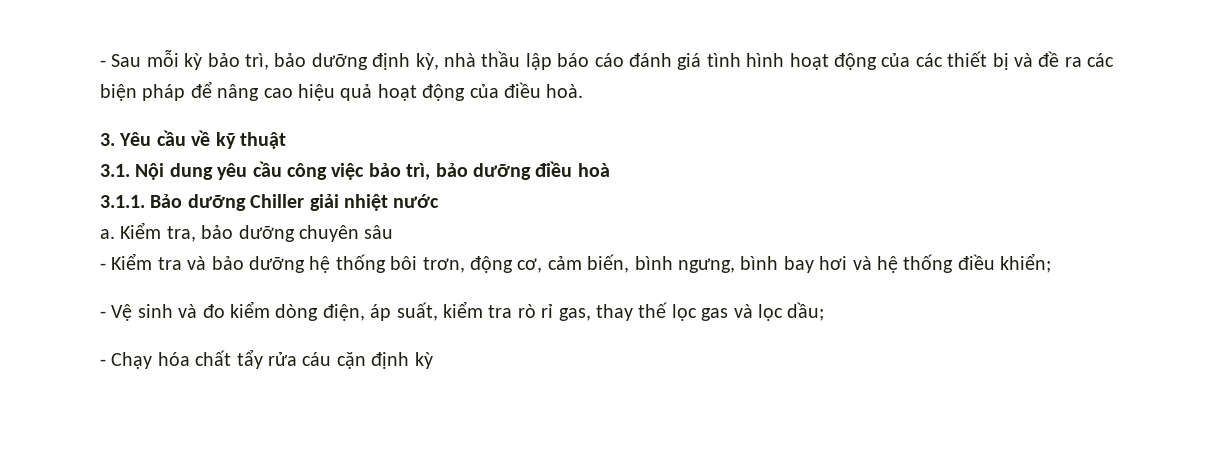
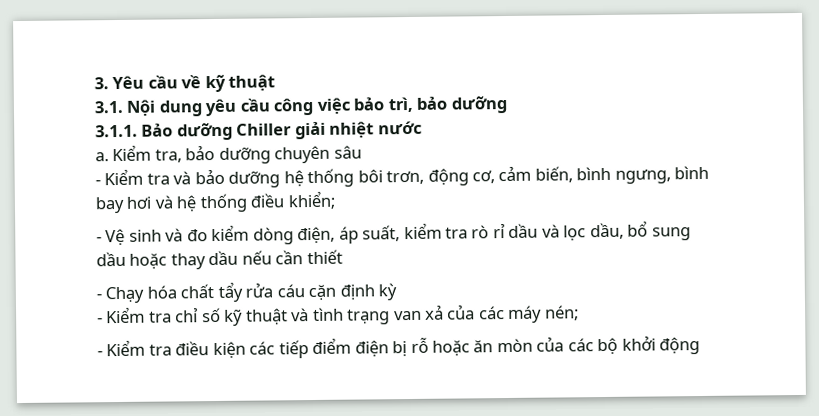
- - Sau mỗi kỳ bảo trì, bảo dưỡng định kỳ, nhà thầu lập báo cáo đánh giá tình hình hoạt động của các thiết bị và đề ra các biện pháp để nâng cao hiệu quả hoạt động của điều hoà.
- 3.1. Nội dung yêu cầu công việc bảo trì, bảo dưỡng điều hoà
+ 3.1. Nội dung yêu cầu công việc bảo trì, bảo dưỡng
- - Vệ sinh và đo kiểm dòng điện, áp suất, kiểm tra rò rỉ gas, thay thế lọc gas và lọc dầu;
+ - Vệ sinh và đo kiểm dòng điện, áp suất, kiểm tra rò rỉ dầu và lọc dầu, bổ sung dầu hoặc thay dầu nếu cần thiết
+ - Kiểm tra chỉ số kỹ thuật và tình trạng van xả của các máy nén;
+ - Kiểm tra điều kiện các tiếp điểm điện bị rỗ hoặc ăn mòn của các bộ khởi động

